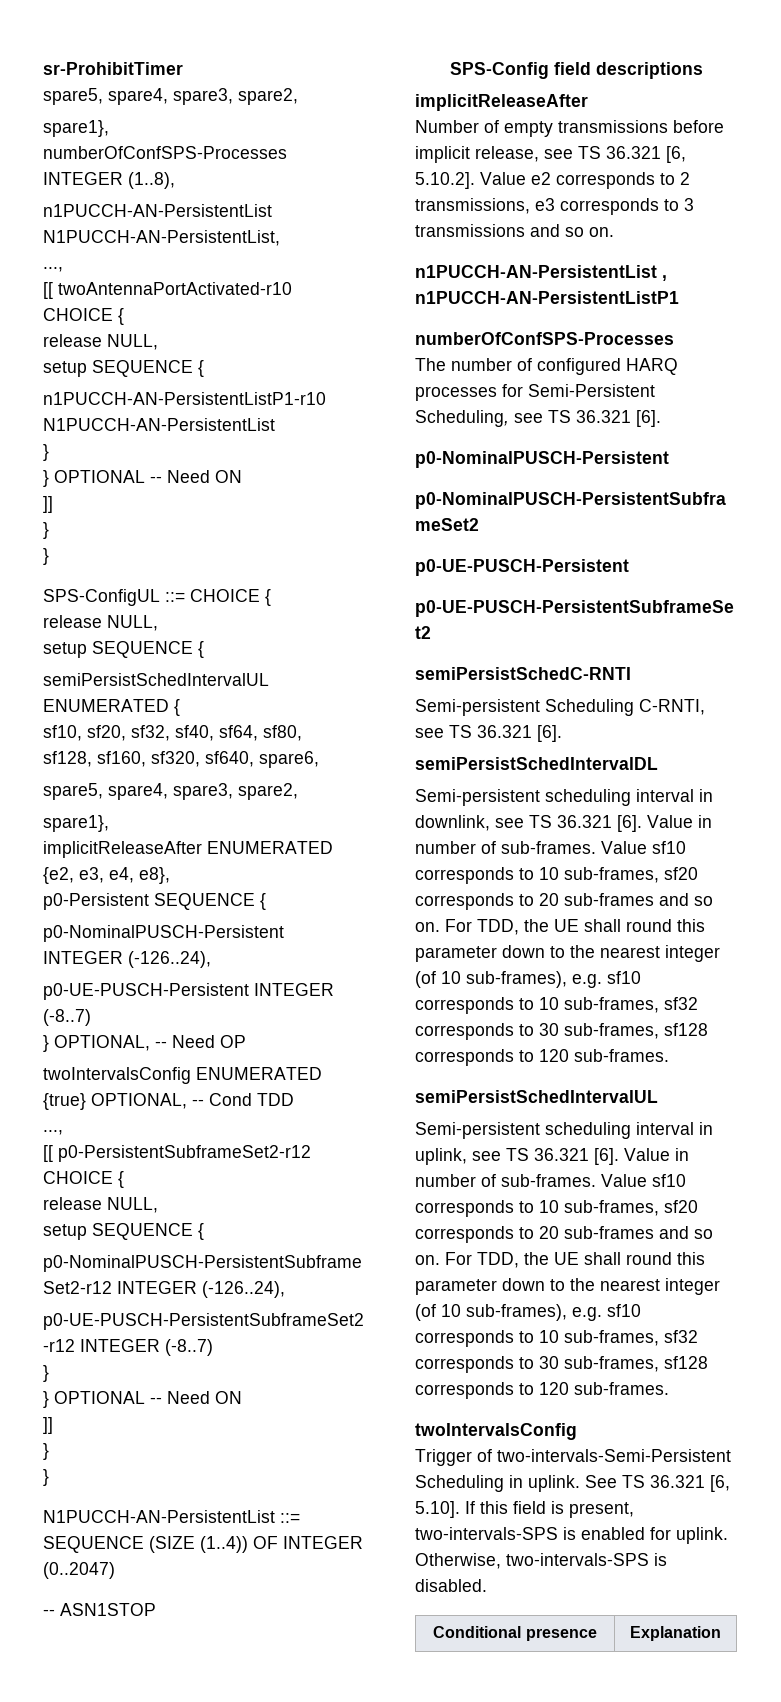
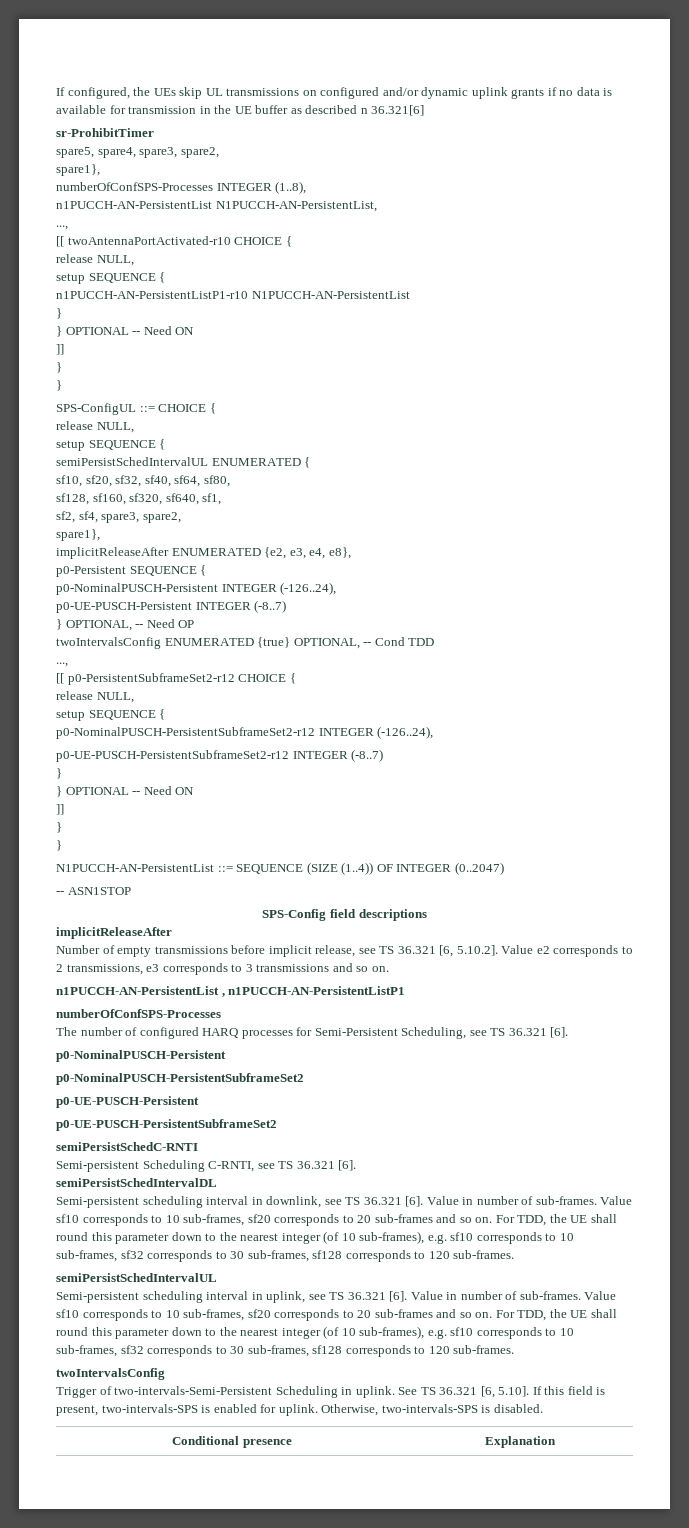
+ If configured, the UEs skip UL transmissions on configured and/or dynamic uplink grants if no data is available for transmission in the UE buffer as described n 36.321[6]
- sf128, sf160, sf320, sf640, spare6,
- spare5, spare4, spare3, spare2,
+ sf128, sf160, sf320, sf640, sf1,
+ sf2, sf4, spare3, spare2,

